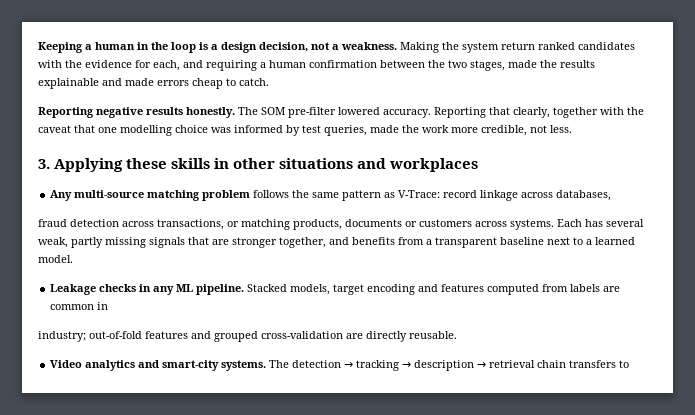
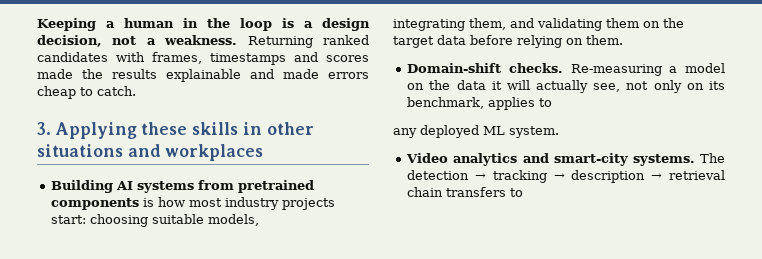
- Making the system return ranked candidates with the evidence for each, and requiring a human confirmation between the two stages, made the results explainable and made errors cheap to catch.
+ Returning ranked candidates with frames, timestamps and scores made the results explainable and made errors cheap to catch.
- Reporting negative results honestly. The SOM pre-filter lowered accuracy. Reporting that clearly, together with the caveat that one modelling choice was informed by test queries, made the work more credible, not less.
- Any multi-source matching problem follows the same pattern as V-Trace: record linkage across databases,
- fraud detection across transactions, or matching products, documents or customers across systems. Each has several weak, partly missing signals that are stronger together, and benefits from a transparent baseline next to a learned model.
- Leakage checks in any ML pipeline. Stacked models, target encoding and features computed from labels are common in
- industry; out-of-fold features and grouped cross-validation are directly reusable.
+ Building AI systems from pretrained components is how most industry projects start: choosing suitable models,
+ integrating them, and validating them on the target data before relying on them.
+ Domain-shift checks. Re-measuring a model on the data it will actually see, not only on its benchmark, applies to
+ any deployed ML system.

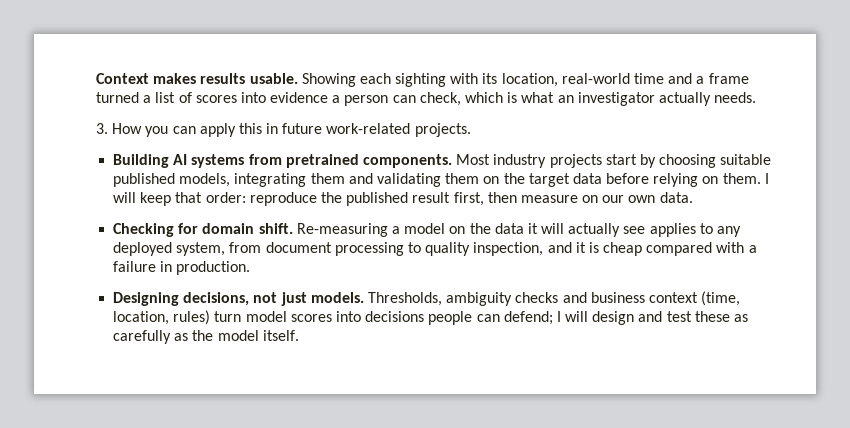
- Keeping a human in the loop is a design decision, not a weakness. Returning ranked candidates with frames, timestamps and scores made the results explainable and made errors cheap to catch.
- 3. Applying these skills in other situations and workplaces
+ Context makes results usable. Showing each sighting with its location, real-world time and a frame turned a list of scores into evidence a person can check, which is what an investigator actually needs.
+ 3. How you can apply this in future work-related projects.
- Building AI systems from pretrained components is how most industry projects start: choosing suitable models,
- integrating them, and validating them on the target data before relying on them.
- Domain-shift checks.
+ Building AI systems from pretrained components. Most industry projects start by choosing suitable published models, integrating them and validating them on the target data before relying on them. I will keep that order: reproduce the published result first, then measure on our own data.
+ Checking for domain shift.
- Re-measuring a model on the data it will actually see, not only on its benchmark, applies to
- any deployed ML system.
- Video analytics and smart-city systems. The detection → tracking → description → retrieval chain transfers to
+ Re-measuring a model on the data it will actually see applies to any deployed system, from document processing to quality inspection, and it is cheap compared with a failure in production.
+ Designing decisions, not just models. Thresholds, ambiguity checks and business context (time, location, rules) turn model scores into decisions people can defend; I will design and test these as carefully as the model itself.

